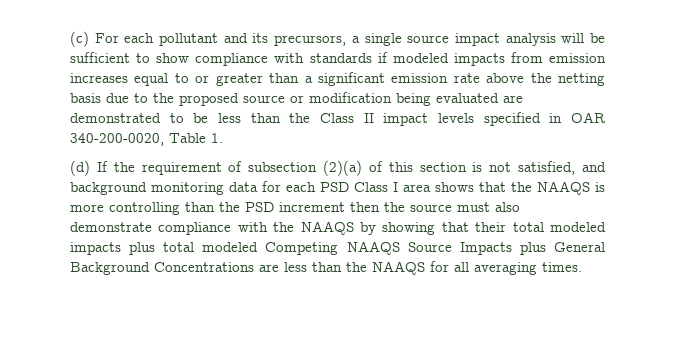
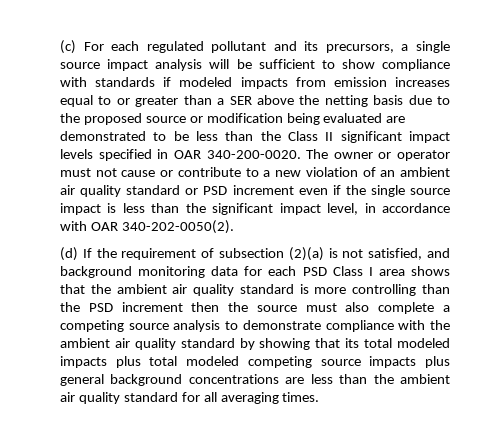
- (c) For each pollutant and its precursors, a single source impact analysis will be sufficient to show compliance with standards if modeled impacts from emission increases equal to or greater than a significant emission rate above the netting basis due to the proposed source or modification being evaluated are demonstrated to be less than the Class II impact levels specified in OAR 340-200-0020, Table 1.
+ (c) For each regulated pollutant and its precursors, a single source impact analysis will be sufficient to show compliance with standards if modeled impacts from emission increases equal to or greater than a SER above the netting basis due to the proposed source or modification being evaluated are demonstrated to be less than the Class II significant impact levels specified in OAR 340-200-0020. The owner or operator must not cause or contribute to a new violation of an ambient air quality standard or PSD increment even if the single source impact is less than the significant impact level, in accordance with OAR 340-202-0050(2).
- (d) If the requirement of subsection (2)(a) of this section is not satisfied, and background monitoring data for each PSD Class I area shows that the NAAQS is more controlling than the PSD increment then the source must also demonstrate compliance with the NAAQS by showing that their total modeled impacts plus total modeled Competing NAAQS Source Impacts plus General Background Concentrations are less than the NAAQS for all averaging times.
+ (d) If the requirement of subsection (2)(a) is not satisfied, and background monitoring data for each PSD Class I area shows that the ambient air quality standard is more controlling than the PSD increment then the source must also complete a competing source analysis to demonstrate compliance with the ambient air quality standard by showing that its total modeled impacts plus total modeled competing source impacts plus general background concentrations are less than the ambient air quality standard for all averaging times.

